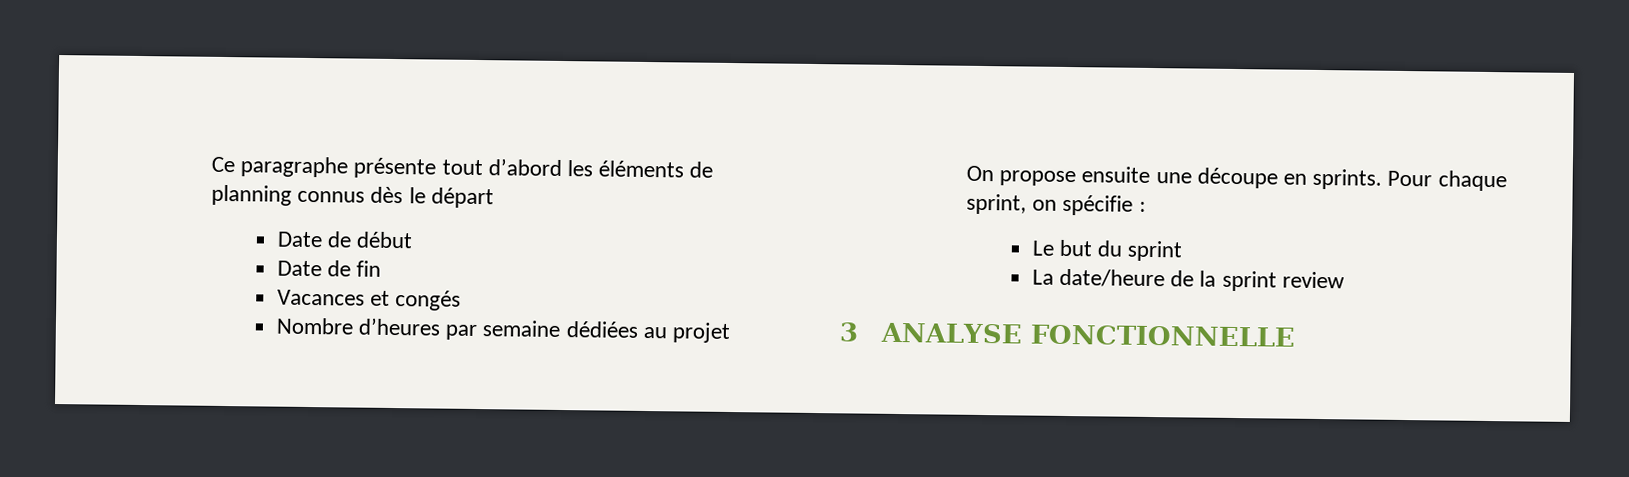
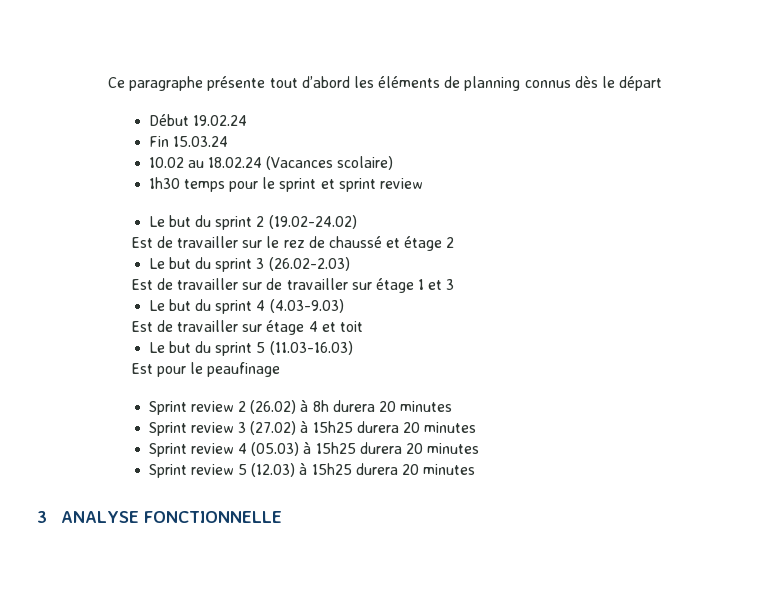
- Date de début
- Date de fin
- Vacances et congés
- Nombre d’heures par semaine dédiées au projet
- On propose ensuite une découpe en sprints. Pour chaque sprint, on spécifie :
- Le but du sprint
- La date/heure de la sprint review
+ Début 19.02.24
+ Fin 15.03.24
+ 10.02 au 18.02.24 (Vacances scolaire)
+ 1h30 temps pour le sprint et sprint review
+ Le but du sprint 2 (19.02-24.02)
+ Est de travailler sur le rez de chaussé et étage 2
+ Le but du sprint 3 (26.02-2.03)
+ Est de travailler sur de travailler sur étage 1 et 3
+ Le but du sprint 4 (4.03-9.03)
+ Est de travailler sur étage 4 et toit
+ Le but du sprint 5 (11.03-16.03)
+ Est pour le peaufinage
+ Sprint review 2 (26.02) à 8h durera 20 minutes
+ Sprint review 3 (27.02) à 15h25 durera 20 minutes
+ Sprint review 4 (05.03) à 15h25 durera 20 minutes
+ Sprint review 5 (12.03) à 15h25 durera 20 minutes

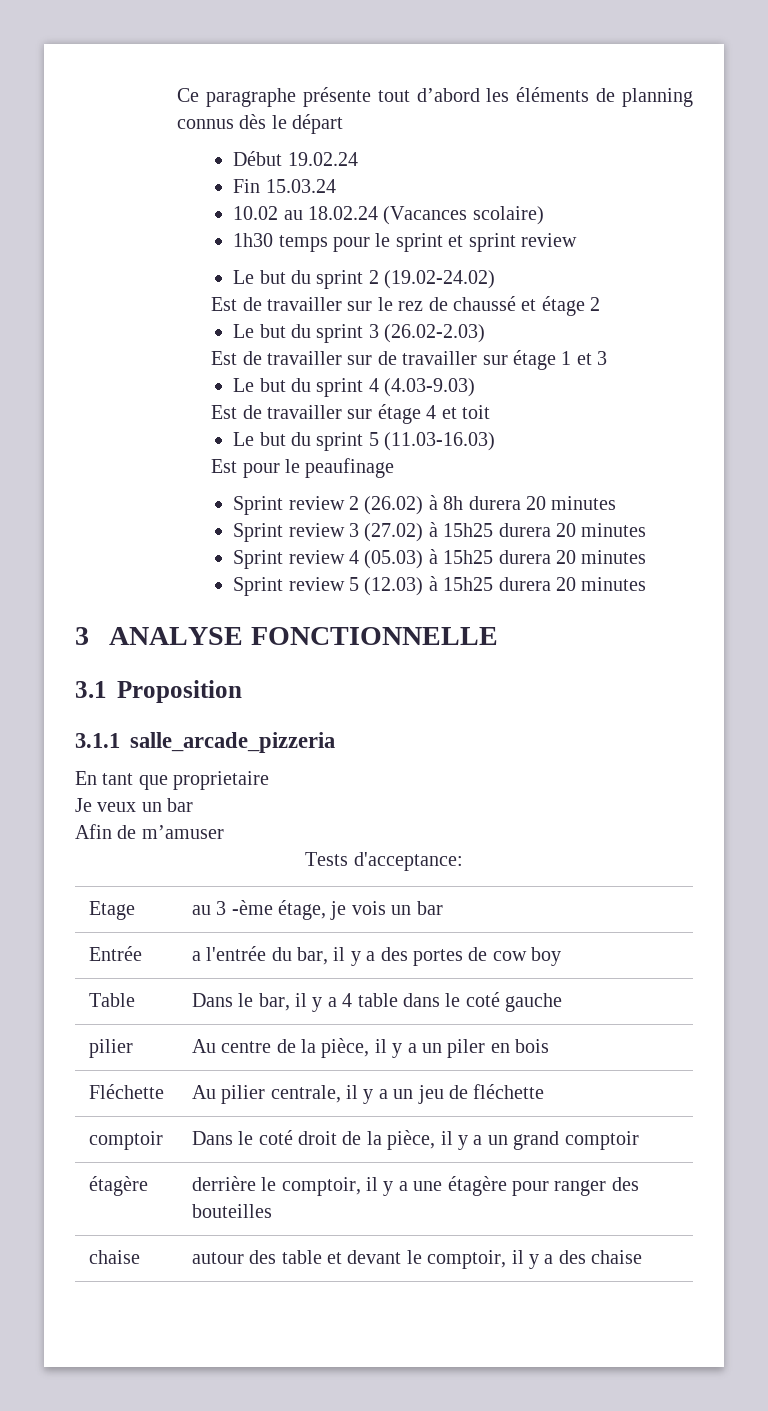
+ 3.1 Proposition
+ 3.1.1 salle_arcade_pizzeria
+ En tant que proprietaire
+ Je veux un bar
+ Afin de m’amuser
+ Tests d'acceptance:
+ Etage | au 3 -ème étage, je vois un bar
+ Entrée | a l'entrée du bar, il y a des portes de cow boy
+ Table | Dans le bar, il y a 4 table dans le coté gauche
+ pilier | Au centre de la pièce, il y a un piler en bois
+ Fléchette | Au pilier centrale, il y a un jeu de fléchette
+ comptoir | Dans le coté droit de la pièce, il y a un grand comptoir
+ étagère | derrière le comptoir, il y a une étagère pour ranger des bouteilles
+ chaise | autour des table et devant le comptoir, il y a des chaise

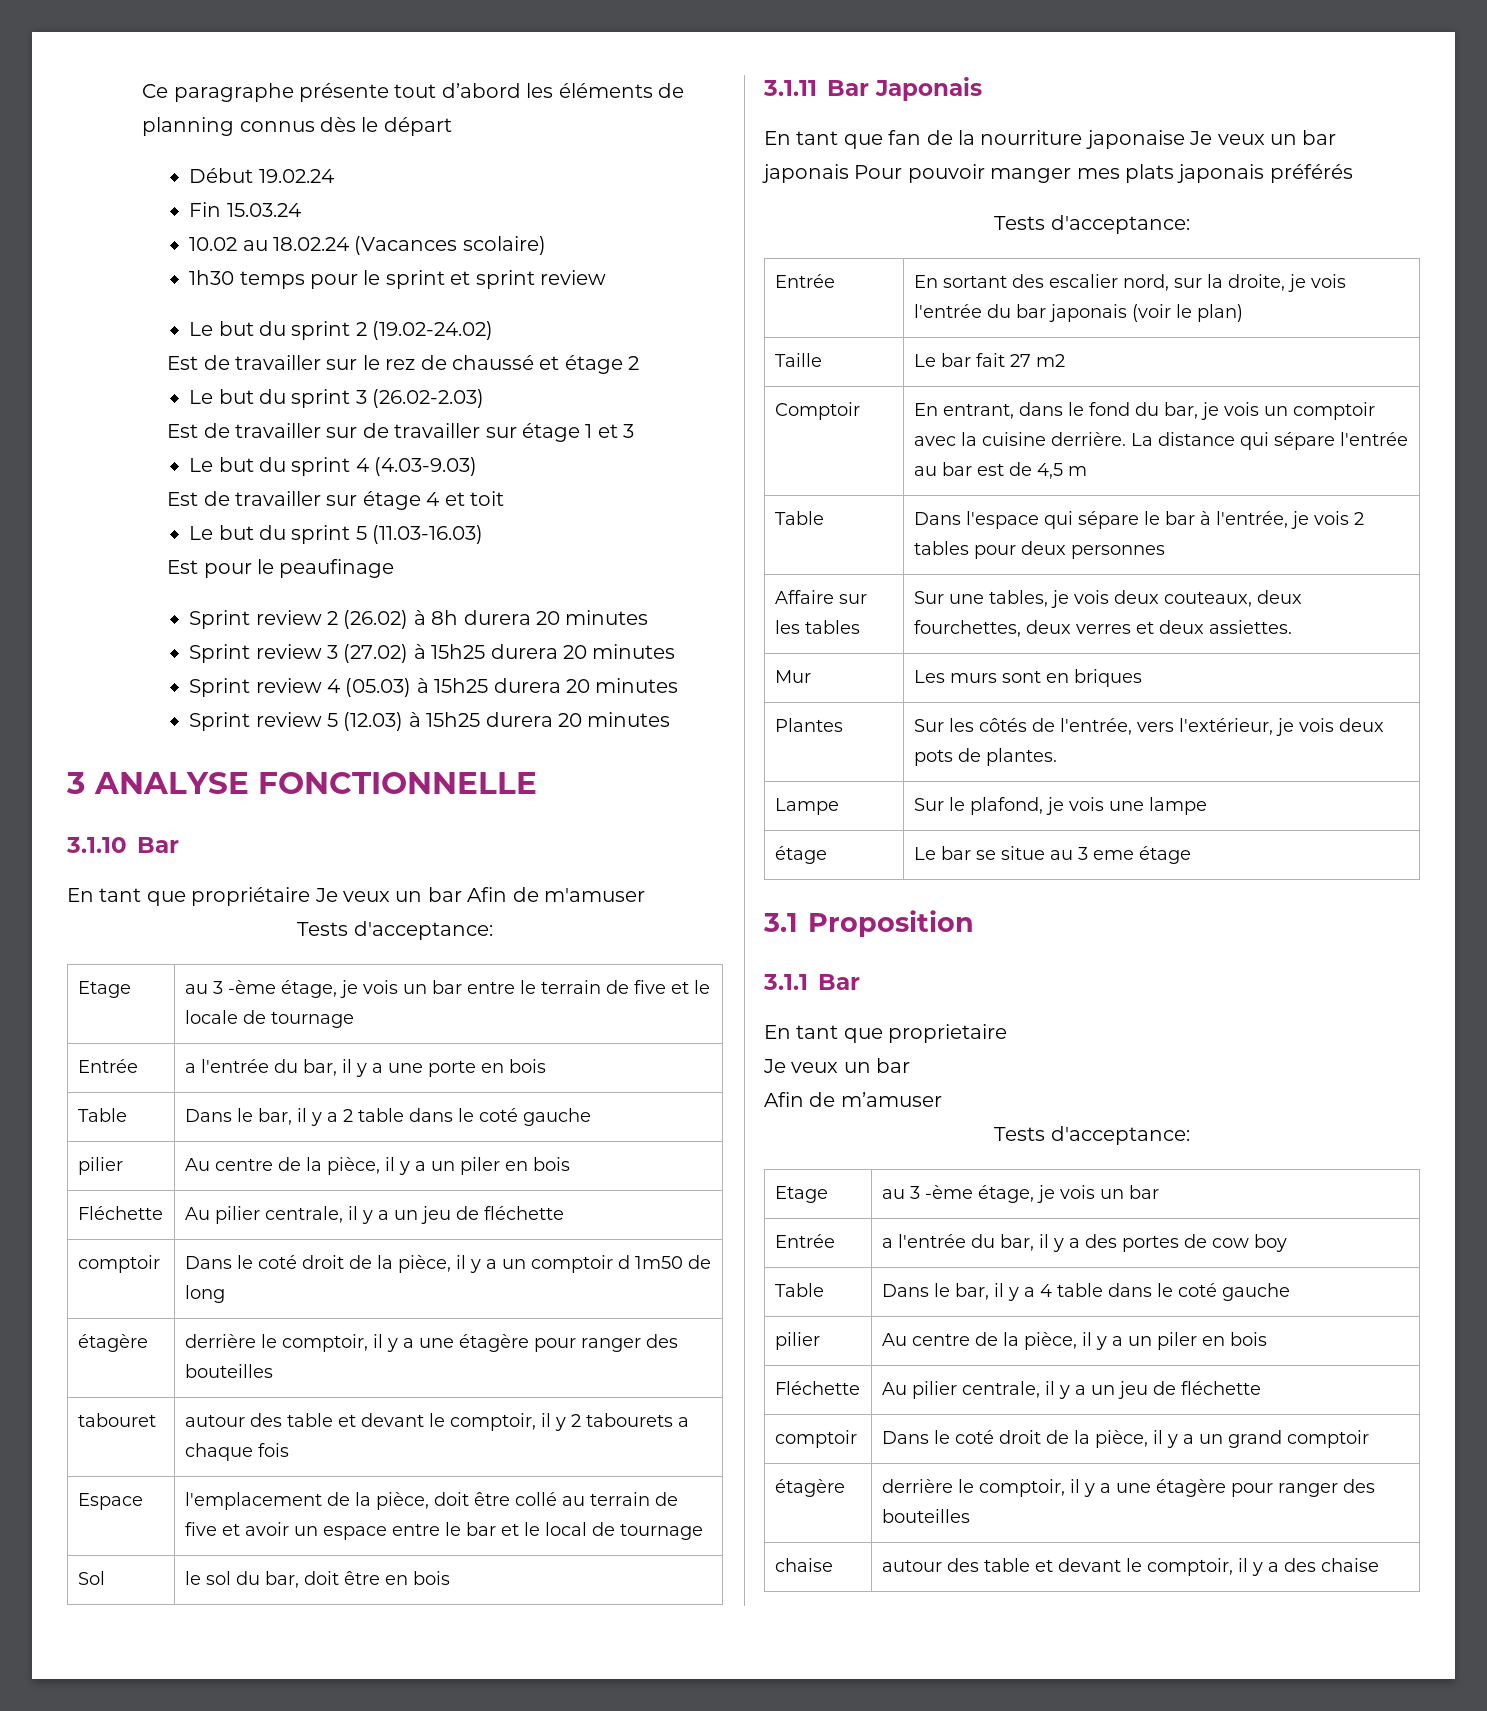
+ 3.1.10 Bar
+ En tant que propriétaire Je veux un bar Afin de m'amuser
+ Tests d'acceptance:
+ Etage | au 3 -ème étage, je vois un bar entre le terrain de five et le locale de tournage
+ Entrée | a l'entrée du bar, il y a une porte en bois
+ Table | Dans le bar, il y a 2 table dans le coté gauche
+ pilier | Au centre de la pièce, il y a un piler en bois
+ Fléchette | Au pilier centrale, il y a un jeu de fléchette
+ comptoir | Dans le coté droit de la pièce, il y a un comptoir d 1m50 de long
+ étagère | derrière le comptoir, il y a une étagère pour ranger des bouteilles
+ tabouret | autour des table et devant le comptoir, il y 2 tabourets a chaque fois
+ Espace | l'emplacement de la pièce, doit être collé au terrain de five et avoir un espace entre le bar et le local de tournage
+ Sol | le sol du bar, doit être en bois
+ 3.1.11 Bar Japonais
+ En tant que fan de la nourriture japonaise Je veux un bar japonais Pour pouvoir manger mes plats japonais préférés
+ Tests d'acceptance:
+ Entrée | En sortant des escalier nord, sur la droite, je vois l'entrée du bar japonais (voir le plan)
+ Taille | Le bar fait 27 m2
+ Comptoir | En entrant, dans le fond du bar, je vois un comptoir avec la cuisine derrière. La distance qui sépare l'entrée au bar est de 4,5 m
+ Table | Dans l'espace qui sépare le bar à l'entrée, je vois 2 tables pour deux personnes
+ Affaire sur les tables | Sur une tables, je vois deux couteaux, deux fourchettes, deux verres et deux assiettes.
+ Mur | Les murs sont en briques
+ Plantes | Sur les côtés de l'entrée, vers l'extérieur, je vois deux pots de plantes.
+ Lampe | Sur le plafond, je vois une lampe
+ étage | Le bar se situe au 3 eme étage
- 3.1.1 salle_arcade_pizzeria
+ 3.1.1 Bar

